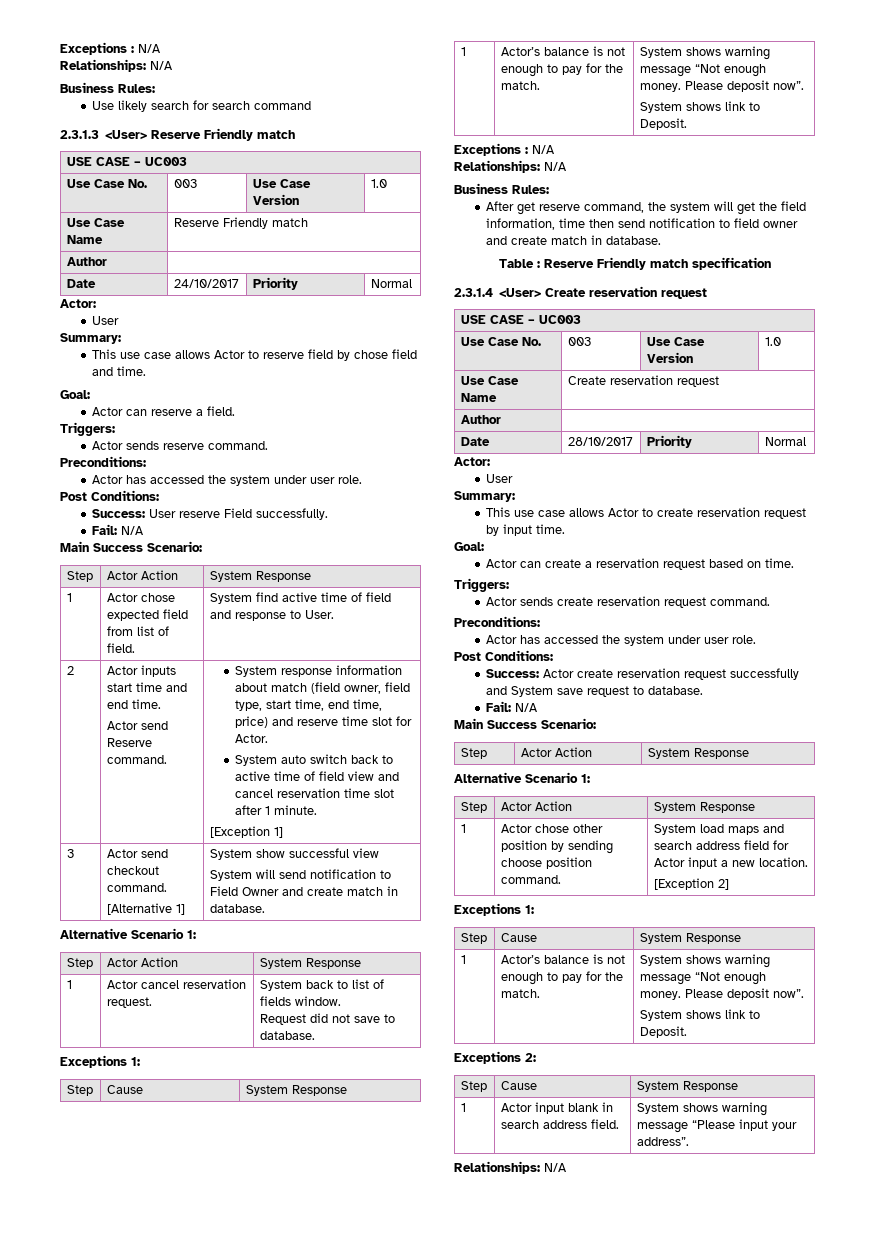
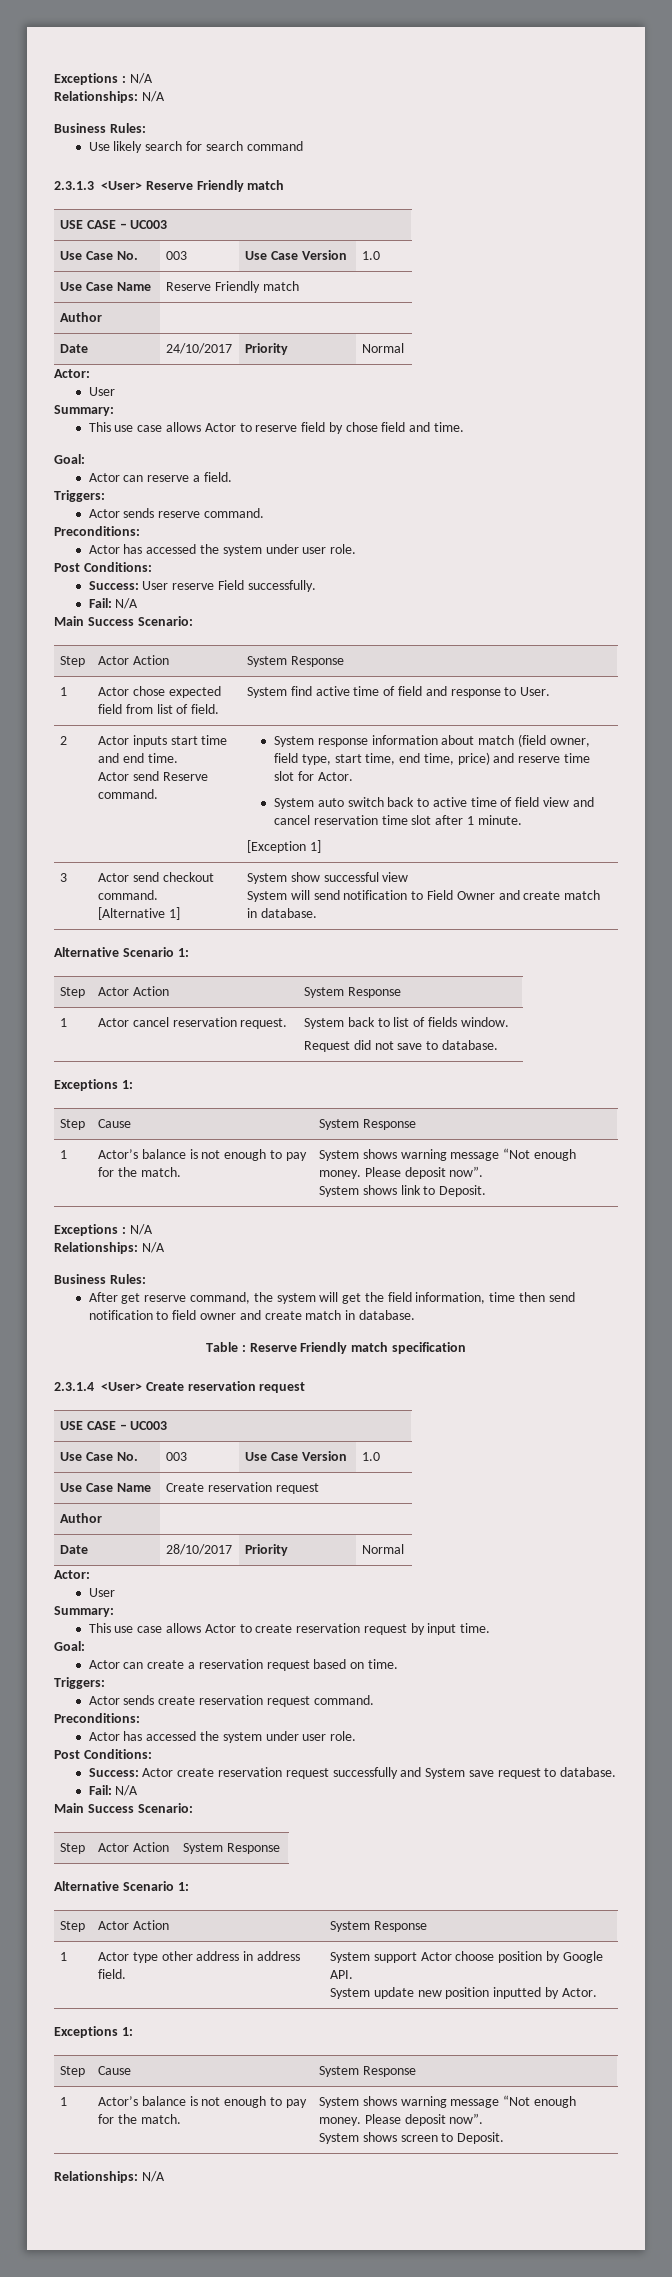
- 1 | Actor chose other position by sending choose position command. | System load maps and search address field for Actor input a new location.
- [Exception 2]
+ 1 | Actor type other address in address field. | System support Actor choose position by Google API.
+ System update new position inputted by Actor.
  Exceptions 1:
  Step | Cause | System Response
  1 | Actor’s balance is not enough to pay for the match. | System shows warning message “Not enough money. Please deposit now”.
- System shows link to Deposit.
- Exceptions 2:
- Step | Cause | System Response
- 1 | Actor input blank in search address field. | System shows warning message “Please input your address”.
+ System shows screen to Deposit.

